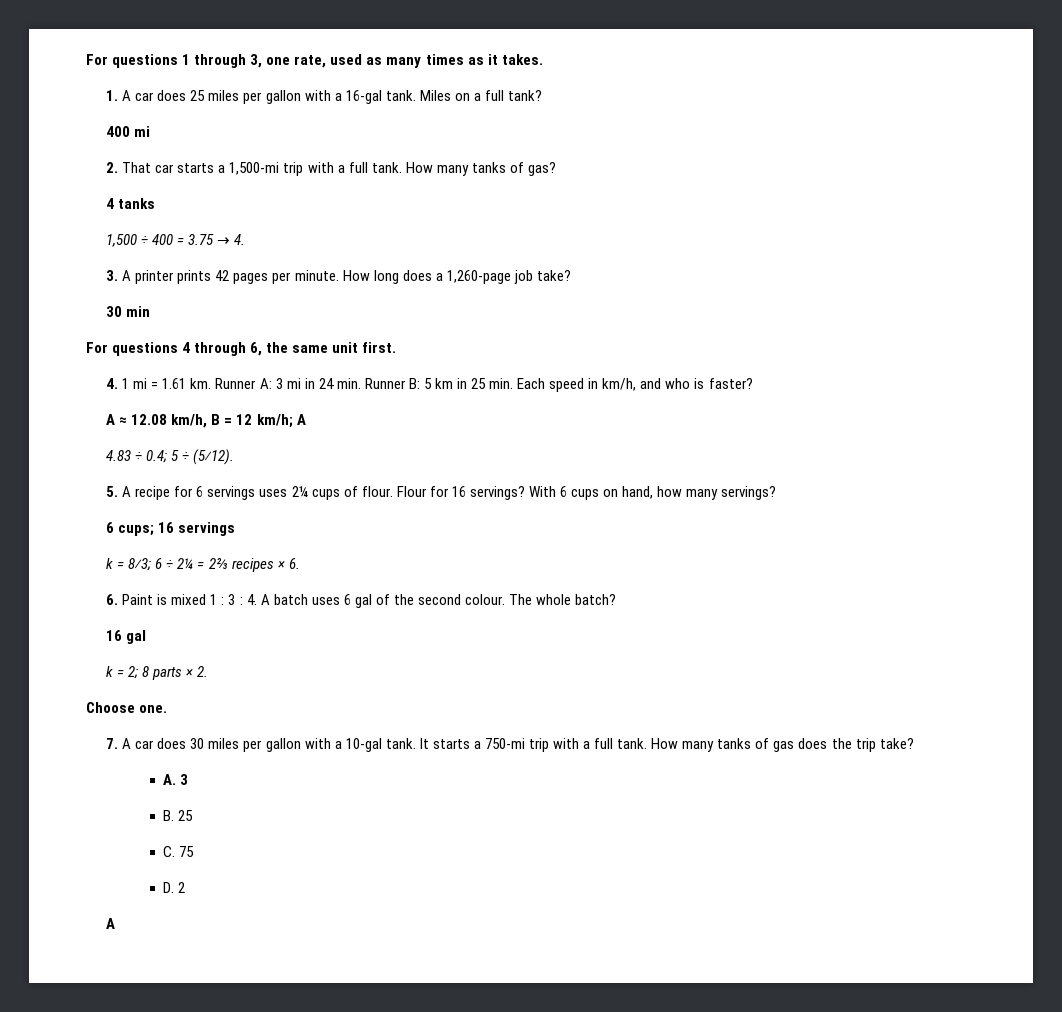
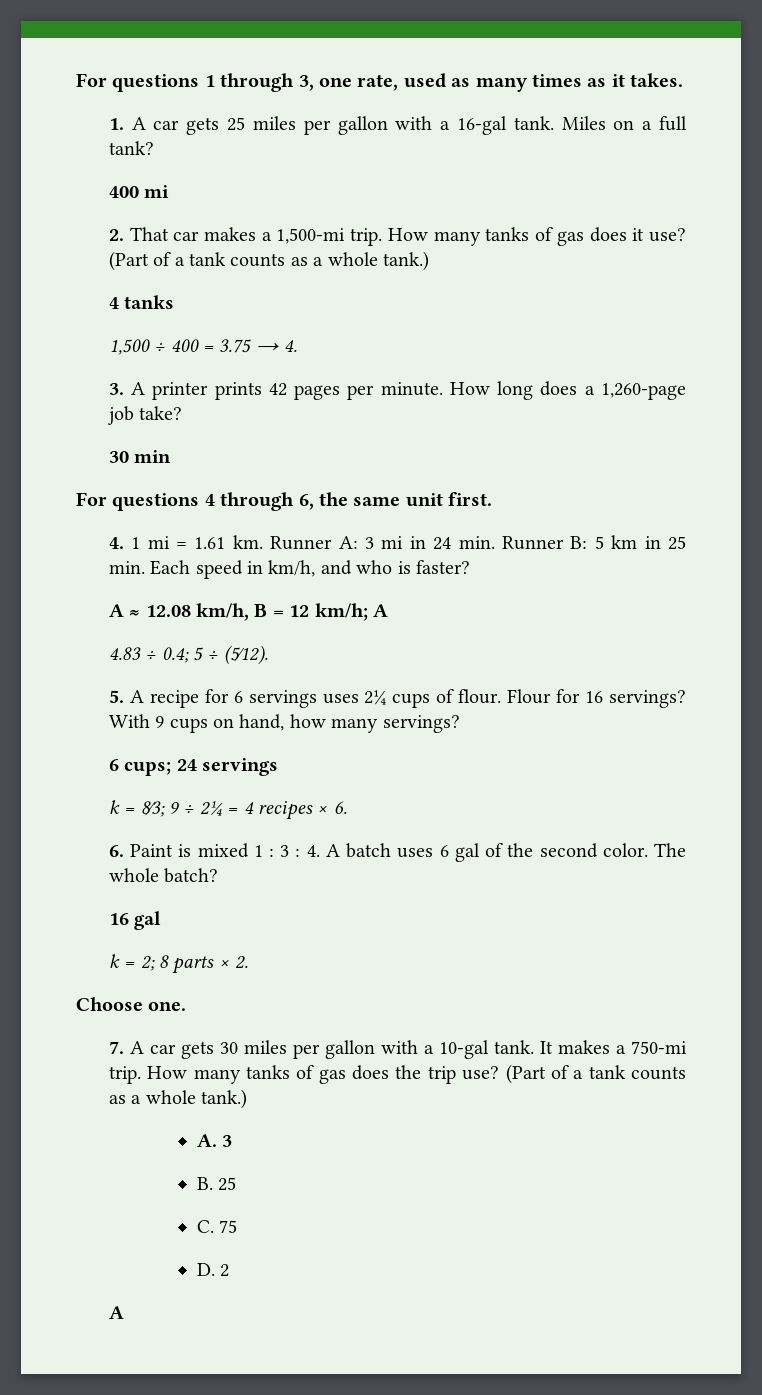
- 1. A car does 25 miles per gallon with a 16-gal tank.
+ 1. A car gets 25 miles per gallon with a 16-gal tank.
- 2. That car starts a 1,500-mi trip with a full tank. How many tanks of gas?
+ 2. That car makes a 1,500-mi trip. How many tanks of gas does it use? (Part of a tank counts as a whole tank.)
- With 6 cups on hand, how many servings?
+ With 9 cups on hand, how many servings?
- 6 cups; 16 servings
+ 6 cups; 24 servings
- k = 8⁄3; 6 ÷ 2¼ = 2⅔ recipes × 6.
+ k = 8⁄3; 9 ÷ 2¼ = 4 recipes × 6.
- 6. Paint is mixed 1 : 3 : 4. A batch uses 6 gal of the second colour.
+ 6. Paint is mixed 1 : 3 : 4. A batch uses 6 gal of the second color.
- 7. A car does 30 miles per gallon with a 10-gal tank.
+ 7. A car gets 30 miles per gallon with a 10-gal tank.
- It starts a 750-mi trip with a full tank.
+ It makes a 750-mi trip.
- How many tanks of gas does the trip take?
+ How many tanks of gas does the trip use? (Part of a tank counts as a whole tank.)

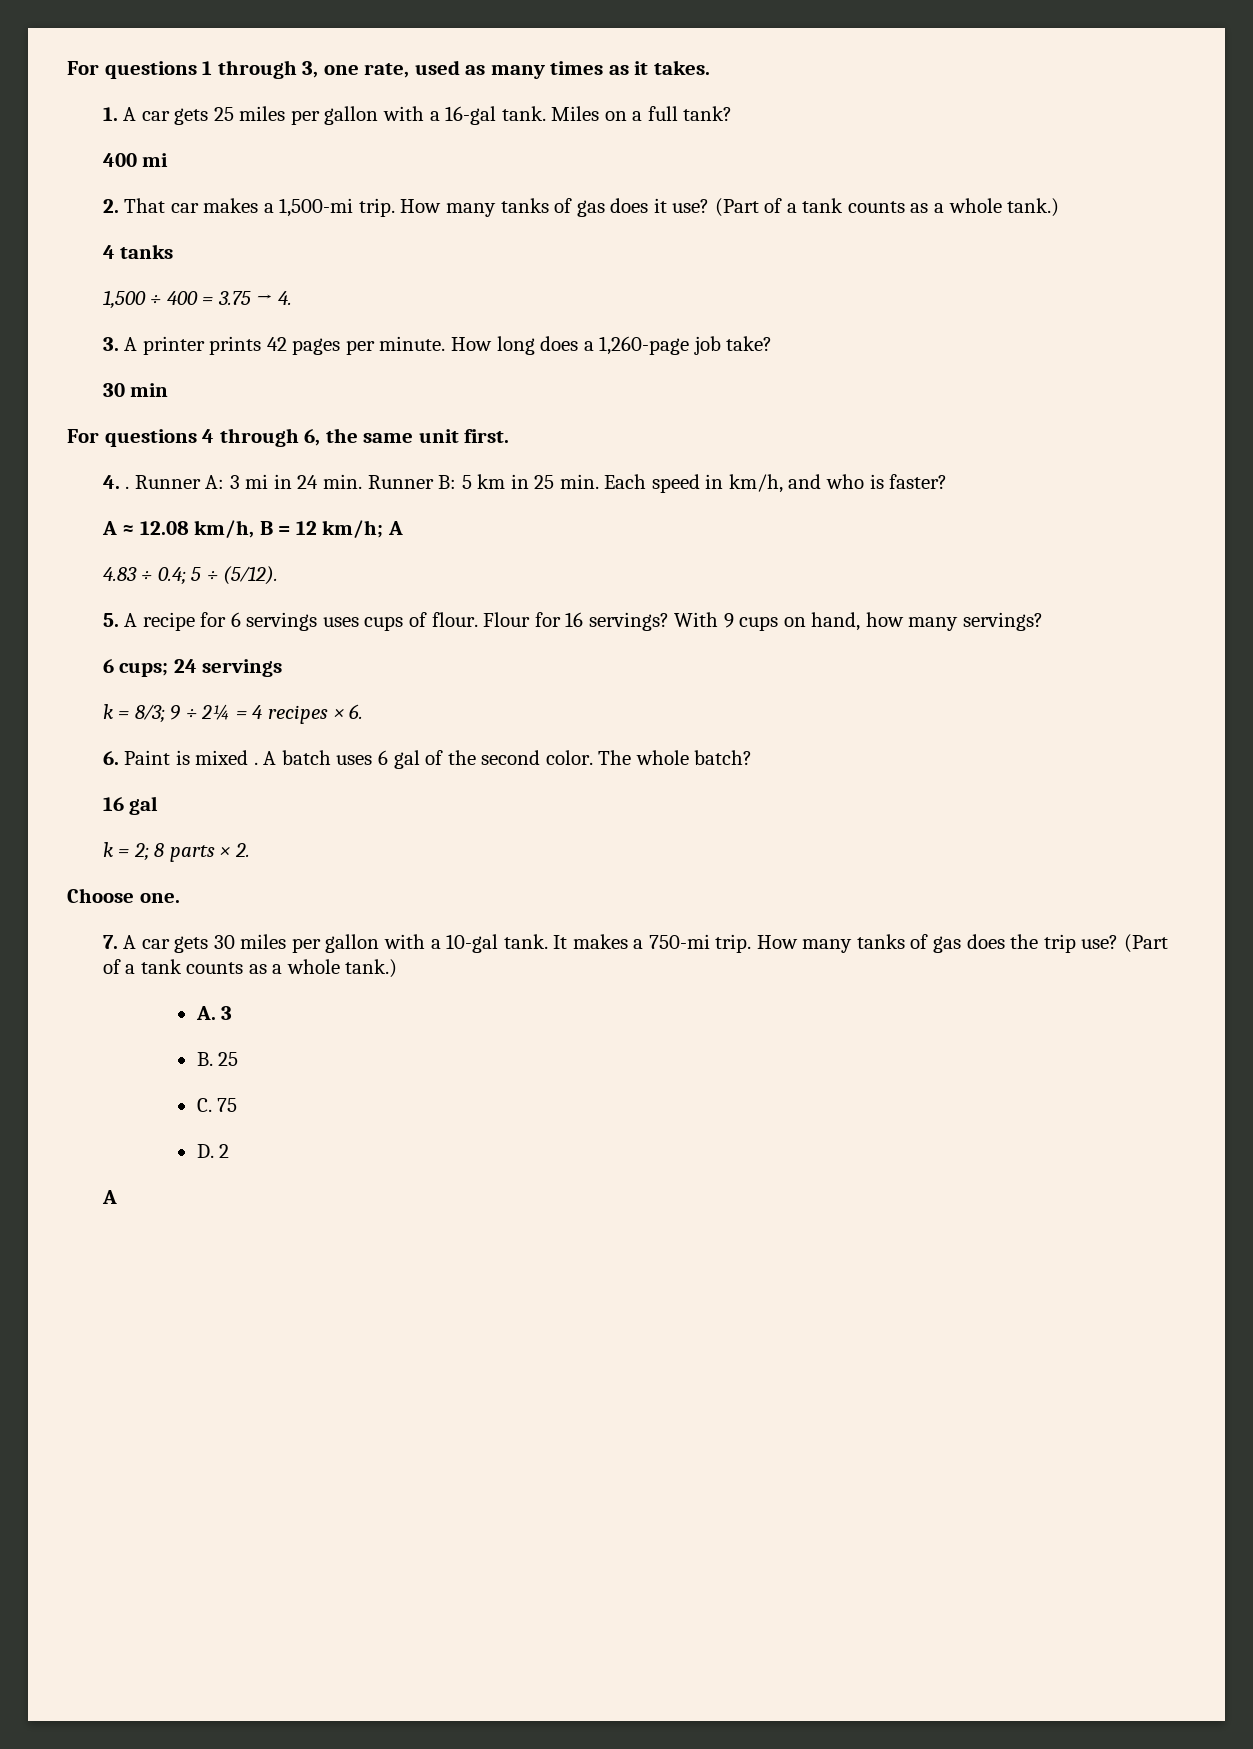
- 4. 1 mi = 1.61 km.
+ 4. .
- 5. A recipe for 6 servings uses 2¼ cups of flour.
+ 5. A recipe for 6 servings uses cups of flour.
- 6. Paint is mixed 1 : 3 : 4. A batch uses 6 gal of the second color.
+ 6. Paint is mixed . A batch uses 6 gal of the second color.

